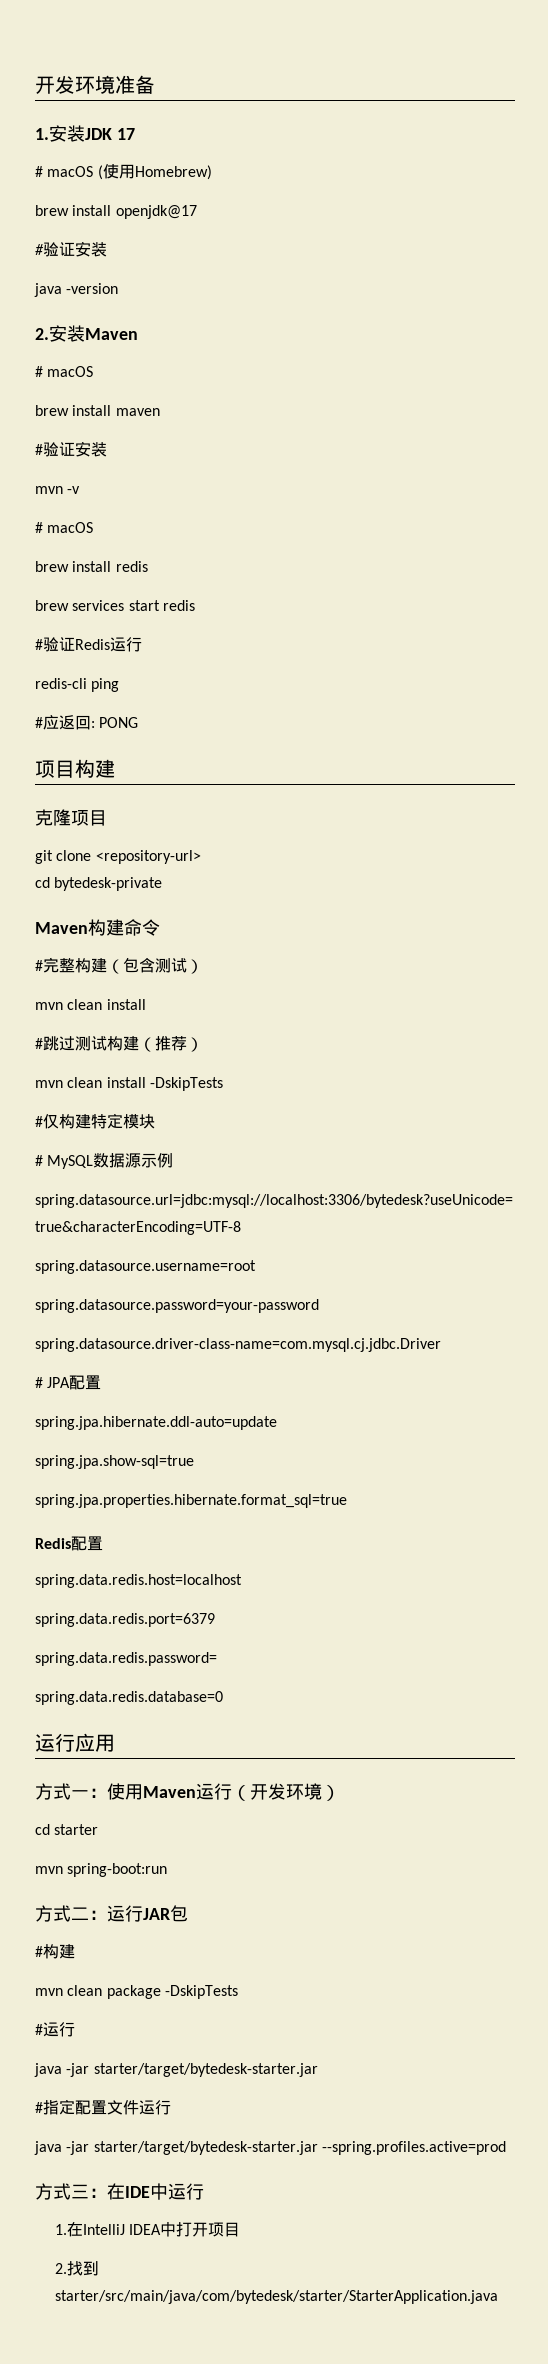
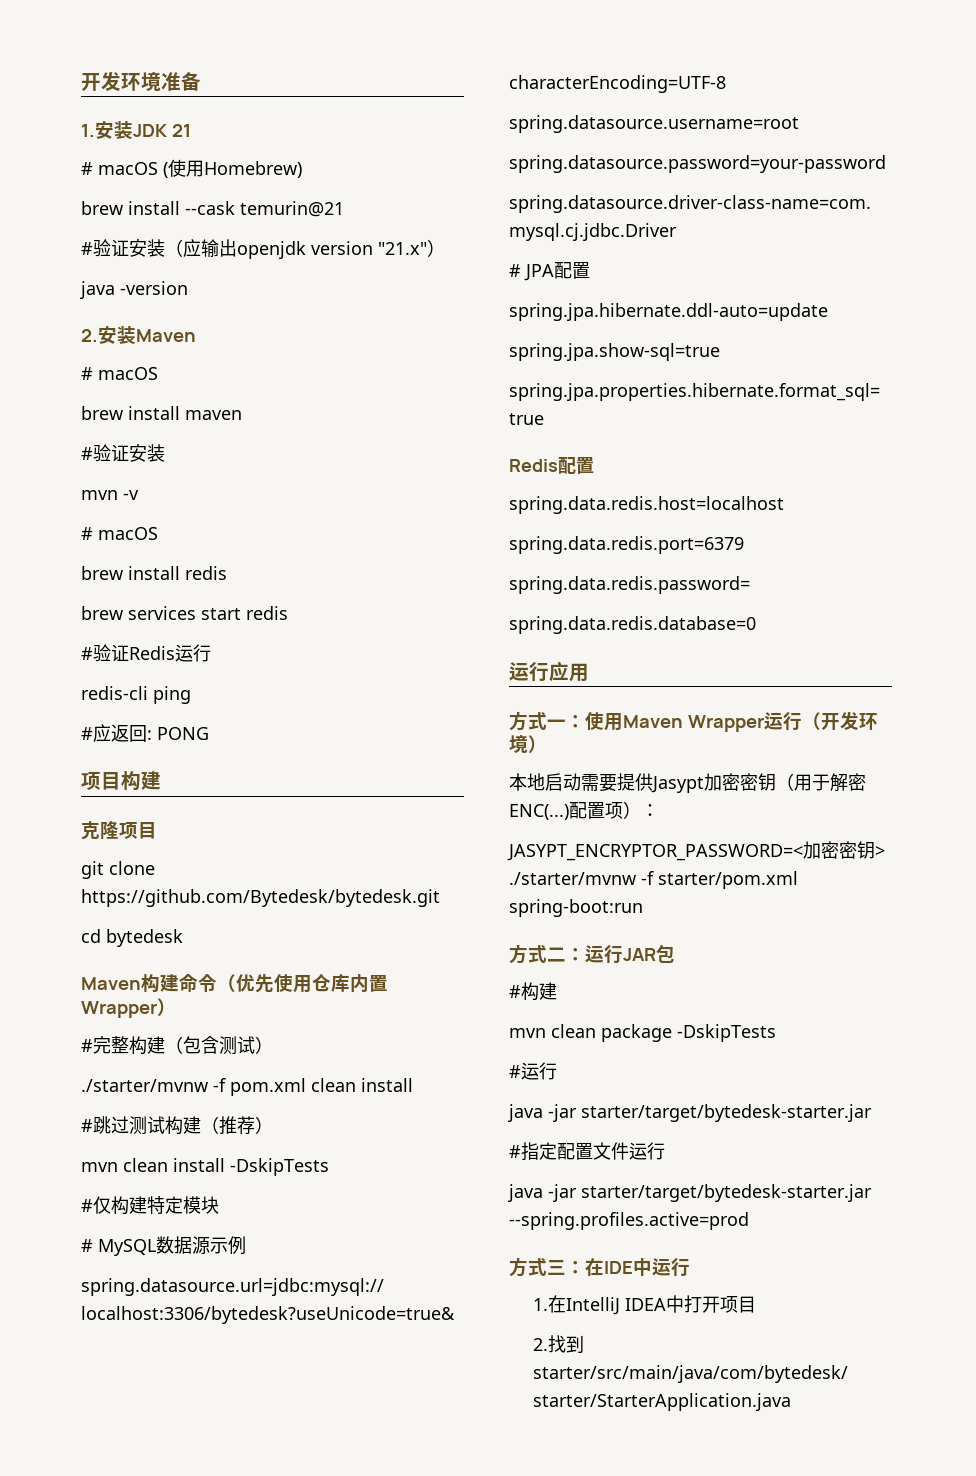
- 1.安装JDK 17
+ 1.安装JDK 21
- brew install openjdk@17
- #验证安装
+ brew install --cask temurin@21
+ #验证安装（应输出openjdk version "21.x"）
- git clone <repository-url>
- cd bytedesk-private
+ git clone https://github.com/Bytedesk/bytedesk.git
+ cd bytedesk
- Maven构建命令
+ Maven构建命令（优先使用仓库内置Wrapper）
  #完整构建（包含测试）
- mvn clean install
+ ./starter/mvnw -f pom.xml clean install
- 方式一：使用Maven运行（开发环境）
+ 方式一：使用Maven Wrapper运行（开发环境）
- cd starter
- mvn spring-boot:run
+ 本地启动需要提供Jasypt加密密钥（用于解密ENC(...)配置项）：
+ JASYPT_ENCRYPTOR_PASSWORD=<加密密钥> ./starter/mvnw -f starter/pom.xml spring-boot:run

